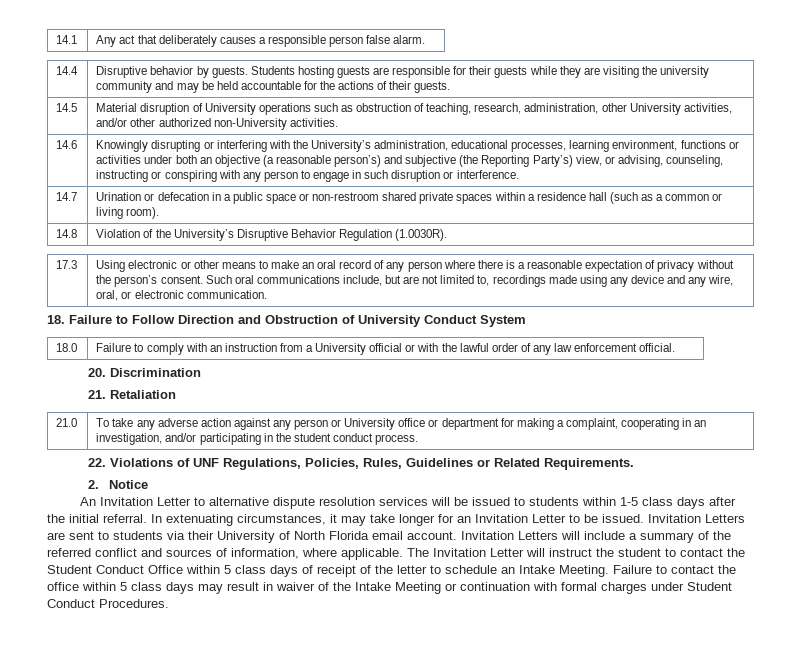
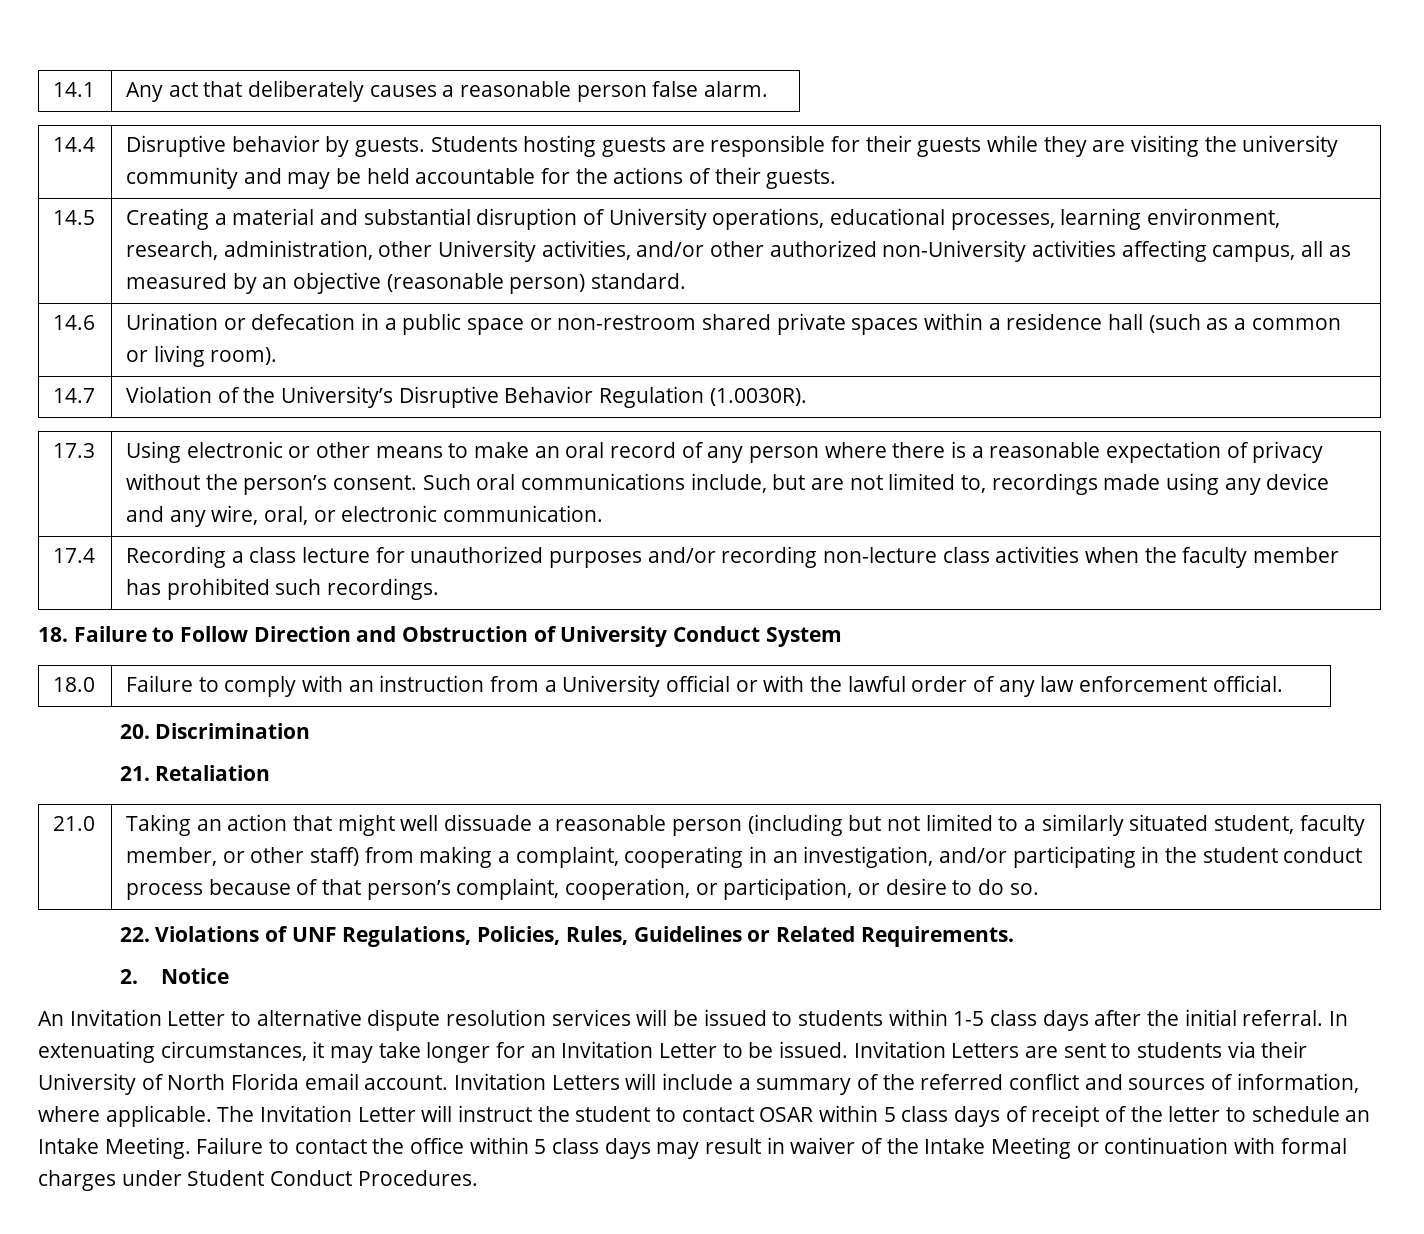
- 14.1 | Any act that deliberately causes a responsible person false alarm.
+ 14.1 | Any act that deliberately causes a reasonable person false alarm.
- 14.5 | Material disruption of University operations such as obstruction of teaching, research, administration, other University activities, and/or other authorized non-University activities.
- 14.6 | Knowingly disrupting or interfering with the University’s administration, educational processes, learning environment, functions or activities under both an objective (a reasonable person’s) and subjective (the Reporting Party’s) view, or advising, counseling, instructing or conspiring with any person to engage in such disruption or interference.
- 14.7 | Urination or defecation in a public space or non-restroom shared private spaces within a residence hall (such as a common or living room).
+ 14.5 | Creating a material and substantial disruption of University operations, educational processes, learning environment, research, administration, other University activities, and/or other authorized non-University activities affecting campus, all as measured by an objective (reasonable person) standard.
+ 14.6 | Urination or defecation in a public space or non-restroom shared private spaces within a residence hall (such as a common or living room).
- 14.8 | Violation of the University’s Disruptive Behavior Regulation (1.0030R).
+ 14.7 | Violation of the University’s Disruptive Behavior Regulation (1.0030R).
+ 17.4 | Recording a class lecture for unauthorized purposes and/or recording non-lecture class activities when the faculty member has prohibited such recordings.
- To take any adverse action against any person or University office or department for making a complaint, cooperating in an investigation, and/or participating in the student conduct process.
+ Taking an action that might well dissuade a reasonable person (including but not limited to a similarly situated student, faculty member, or other staff) from making a complaint, cooperating in an investigation, and/or participating in the student conduct process because of that person’s complaint, cooperation, or participation, or desire to do so.
- The Invitation Letter will instruct the student to contact the Student Conduct Office within 5 class days of receipt of the letter to schedule an Intake Meeting.
+ The Invitation Letter will instruct the student to contact OSAR within 5 class days of receipt of the letter to schedule an Intake Meeting.

